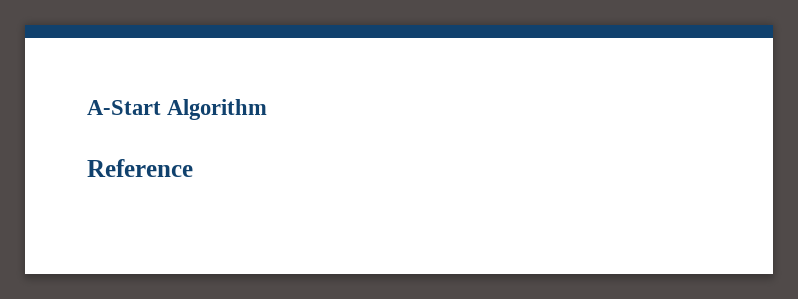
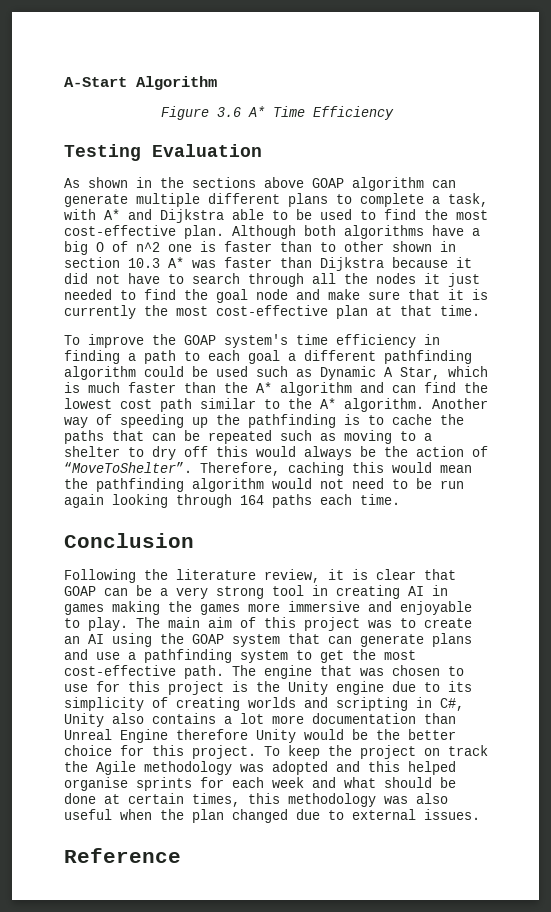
+ Figure 3.6 A* Time Efficiency
+ Testing Evaluation
+ As shown in the sections above GOAP algorithm can generate multiple different plans to complete a task, with A* and Dijkstra able to be used to find the most cost-effective plan. Although both algorithms have a big O of n^2 one is faster than to other shown in section 10.3 A* was faster than Dijkstra because it did not have to search through all the nodes it just needed to find the goal node and make sure that it is currently the most cost-effective plan at that time.
+ To improve the GOAP system's time efficiency in finding a path to each goal a different pathfinding algorithm could be used such as Dynamic A Star, which is much faster than the A* algorithm and can find the lowest cost path similar to the A* algorithm. Another way of speeding up the pathfinding is to cache the paths that can be repeated such as moving to a shelter to dry off this would always be the action of “MoveToShelter”. Therefore, caching this would mean the pathfinding algorithm would not need to be run again looking through 164 paths each time.
+ Conclusion
+ Following the literature review, it is clear that GOAP can be a very strong tool in creating AI in games making the games more immersive and enjoyable to play. The main aim of this project was to create an AI using the GOAP system that can generate plans and use a pathfinding system to get the most cost-effective path. The engine that was chosen to use for this project is the Unity engine due to its simplicity of creating worlds and scripting in C#, Unity also contains a lot more documentation than Unreal Engine therefore Unity would be the better choice for this project. To keep the project on track the Agile methodology was adopted and this helped organise sprints for each week and what should be done at certain times, this methodology was also useful when the plan changed due to external issues.

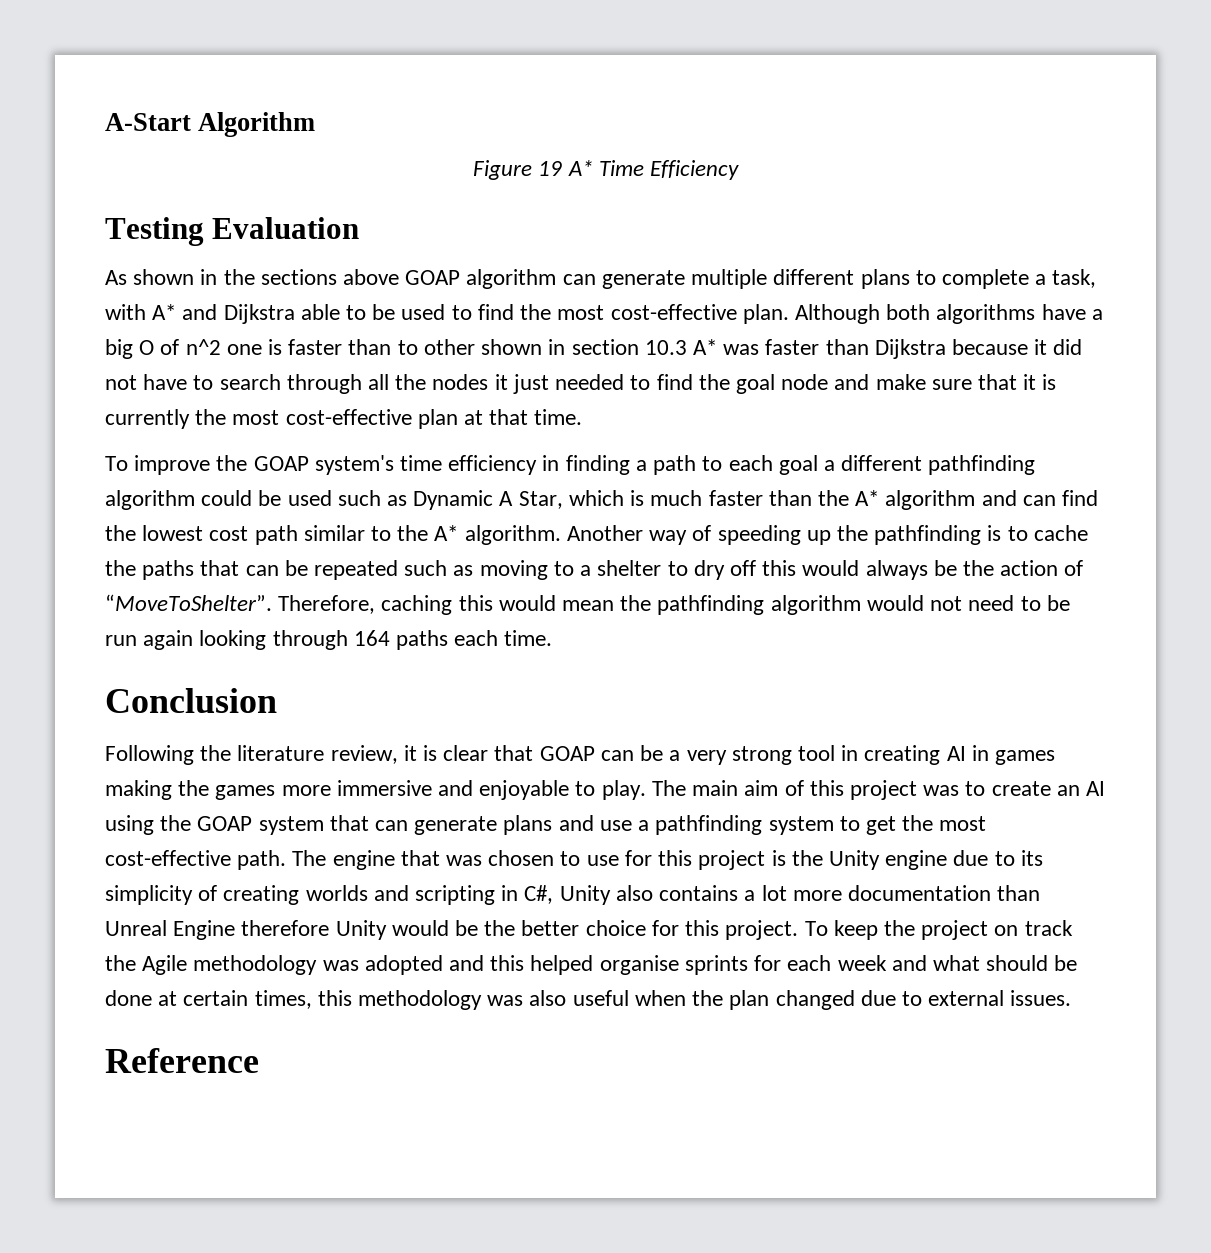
- Figure 3.6 A* Time Efficiency
+ Figure 19 A* Time Efficiency

